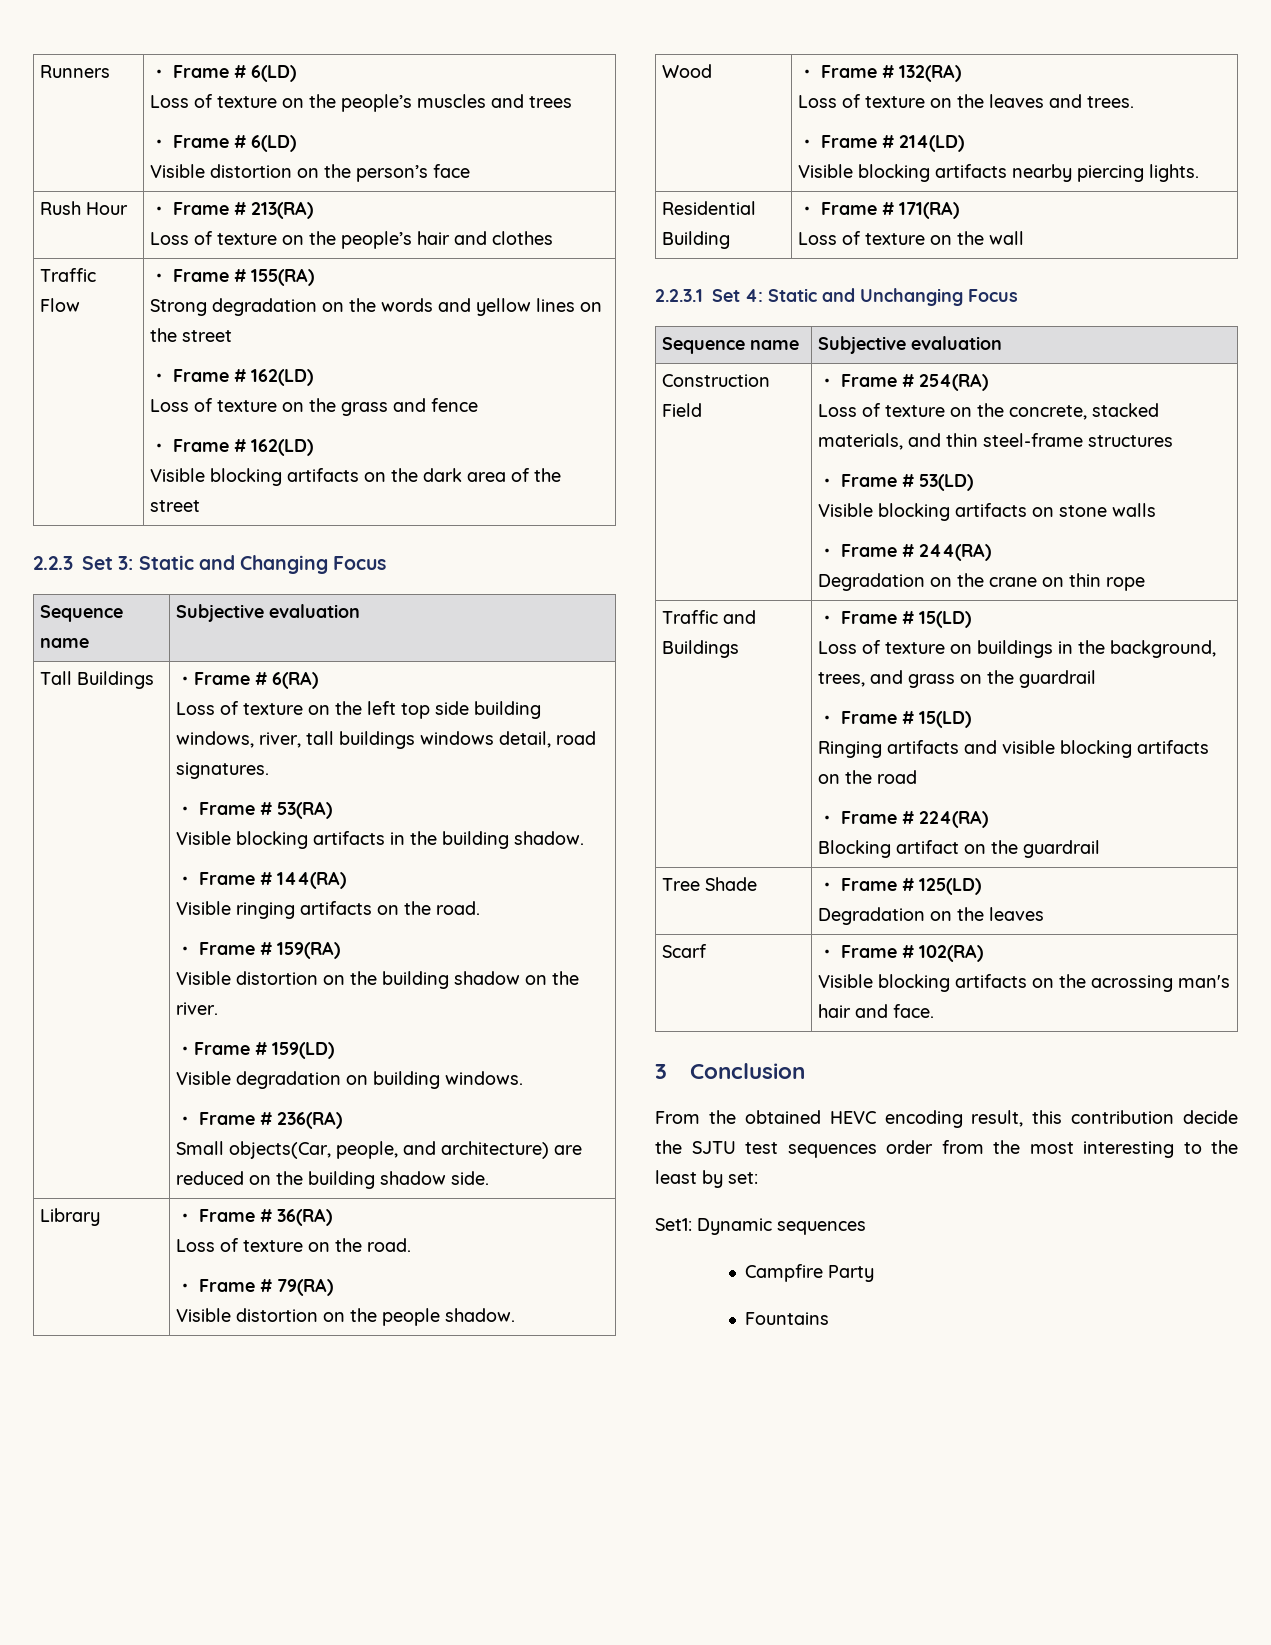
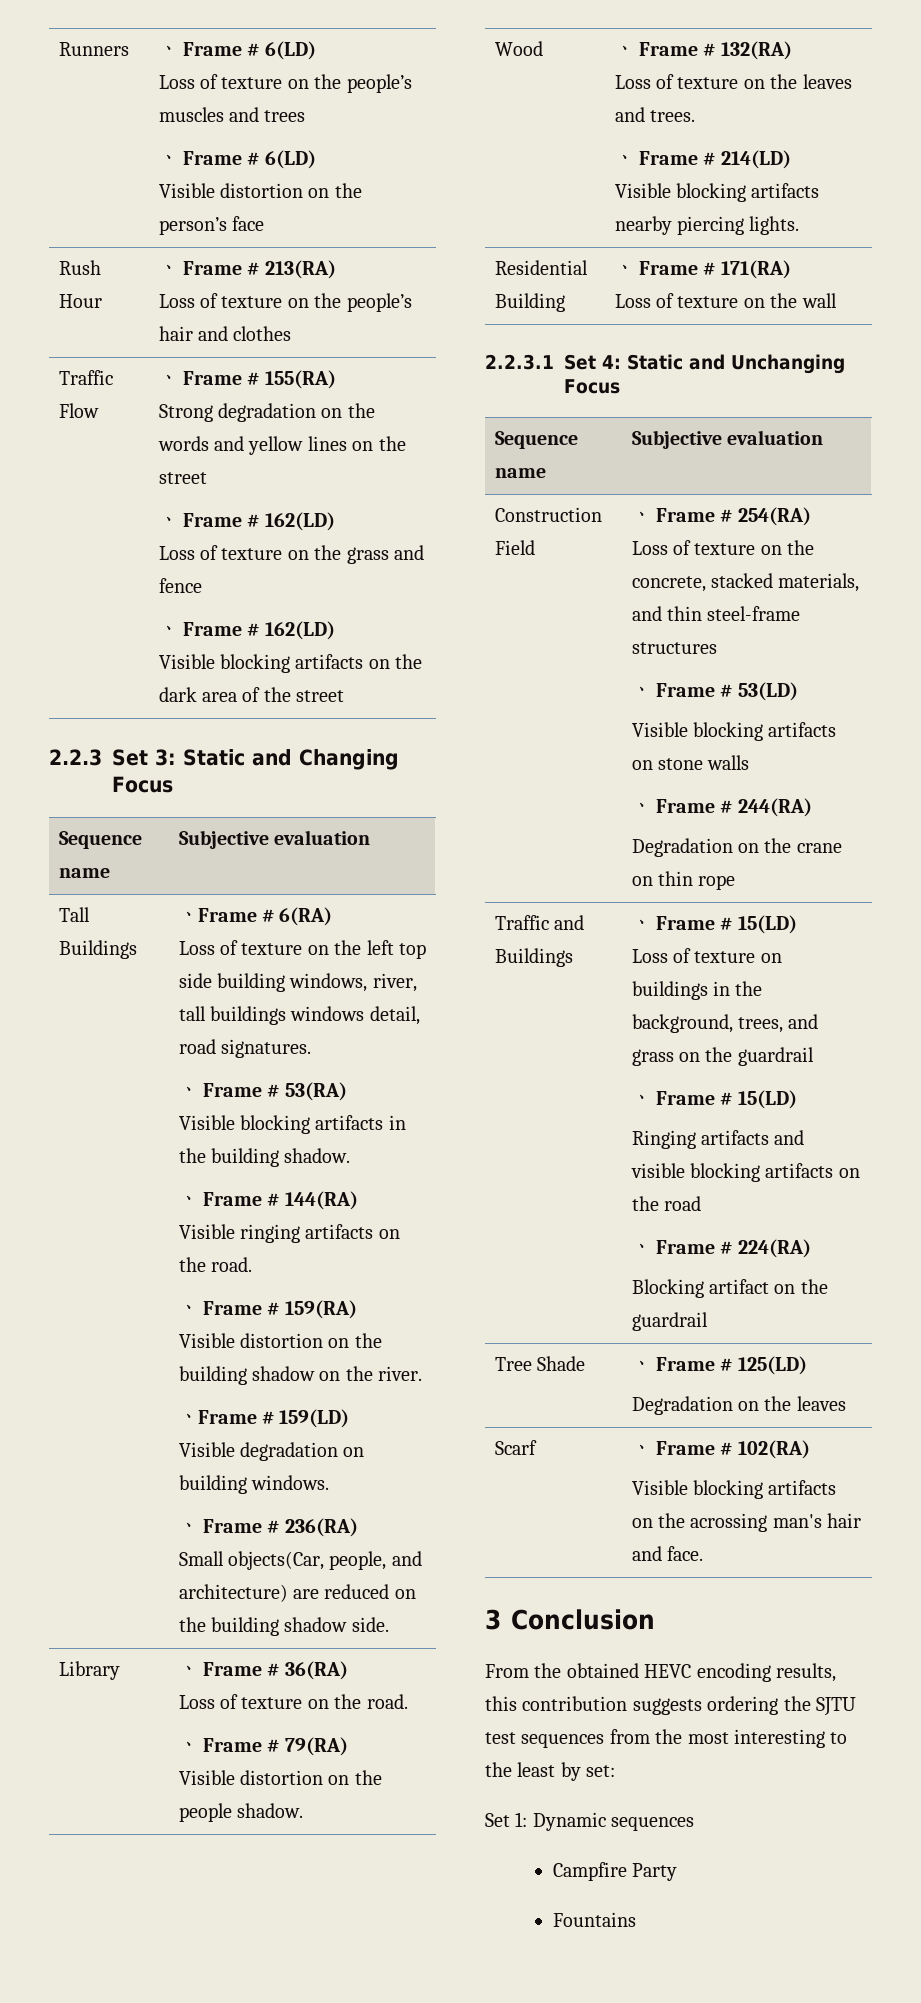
- From the obtained HEVC encoding result, this contribution decide the SJTU test sequences order from the most interesting to the least by set:
+ From the obtained HEVC encoding results, this contribution suggests ordering the SJTU test sequences from the most interesting to the least by set:
- Set1: Dynamic sequences
+ Set 1: Dynamic sequences

